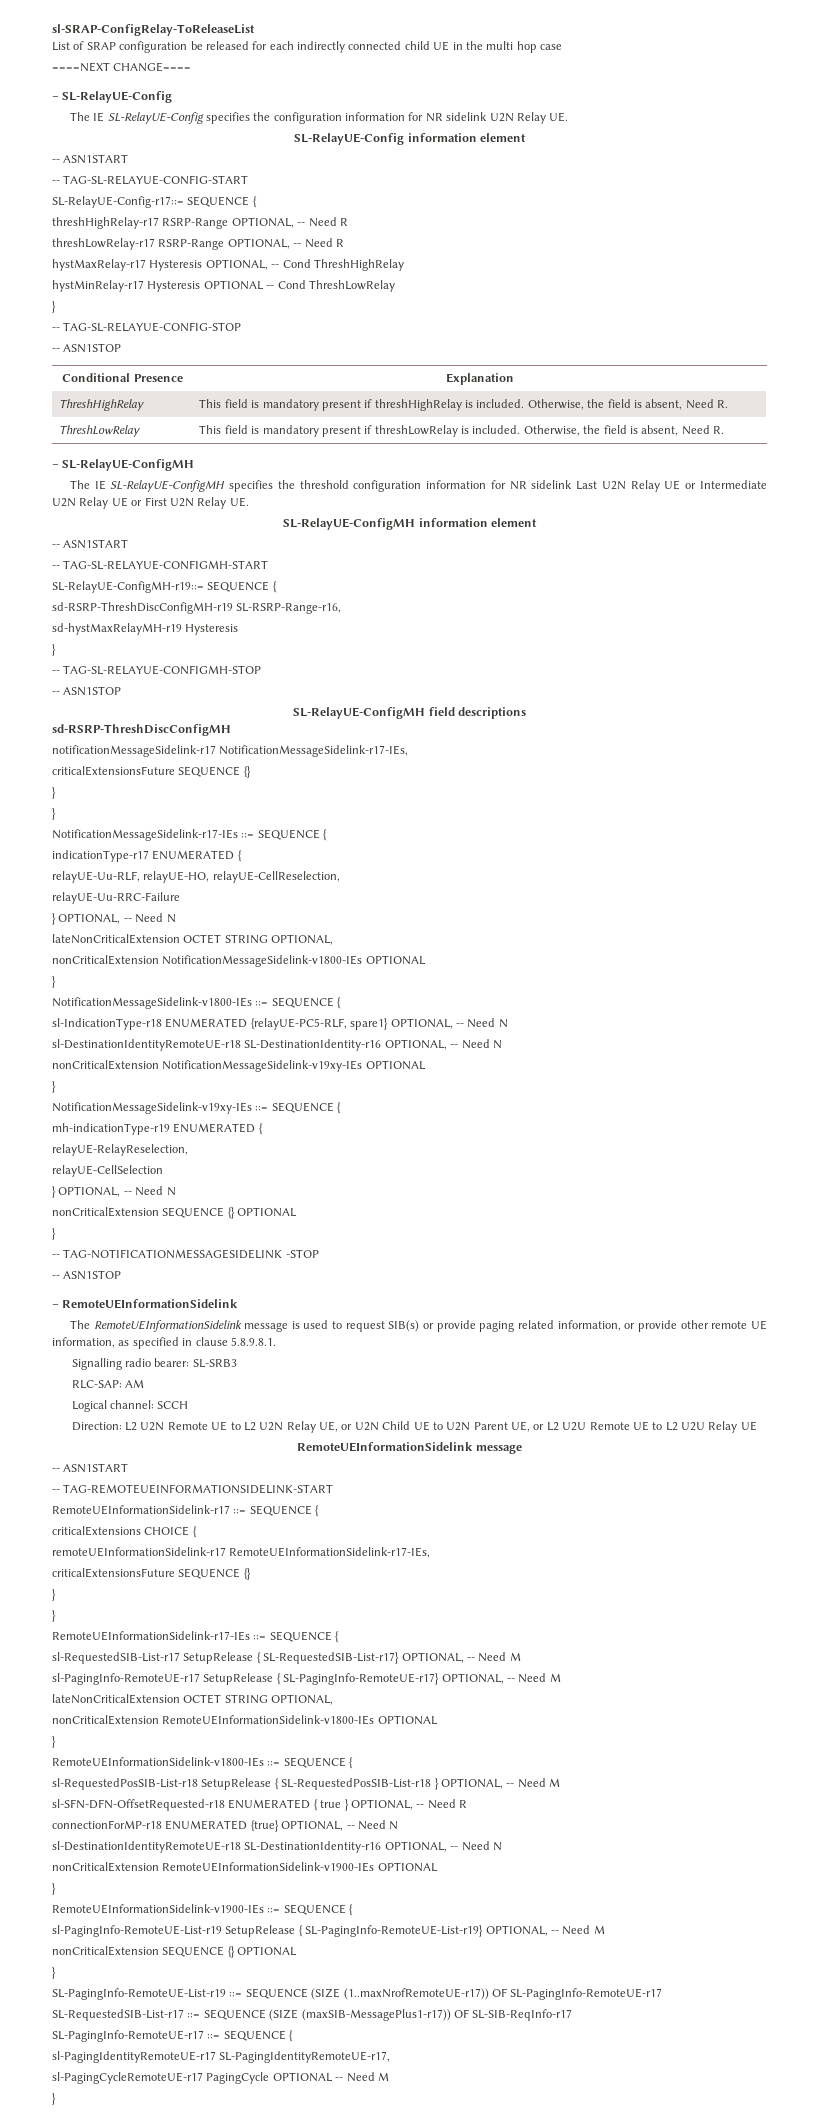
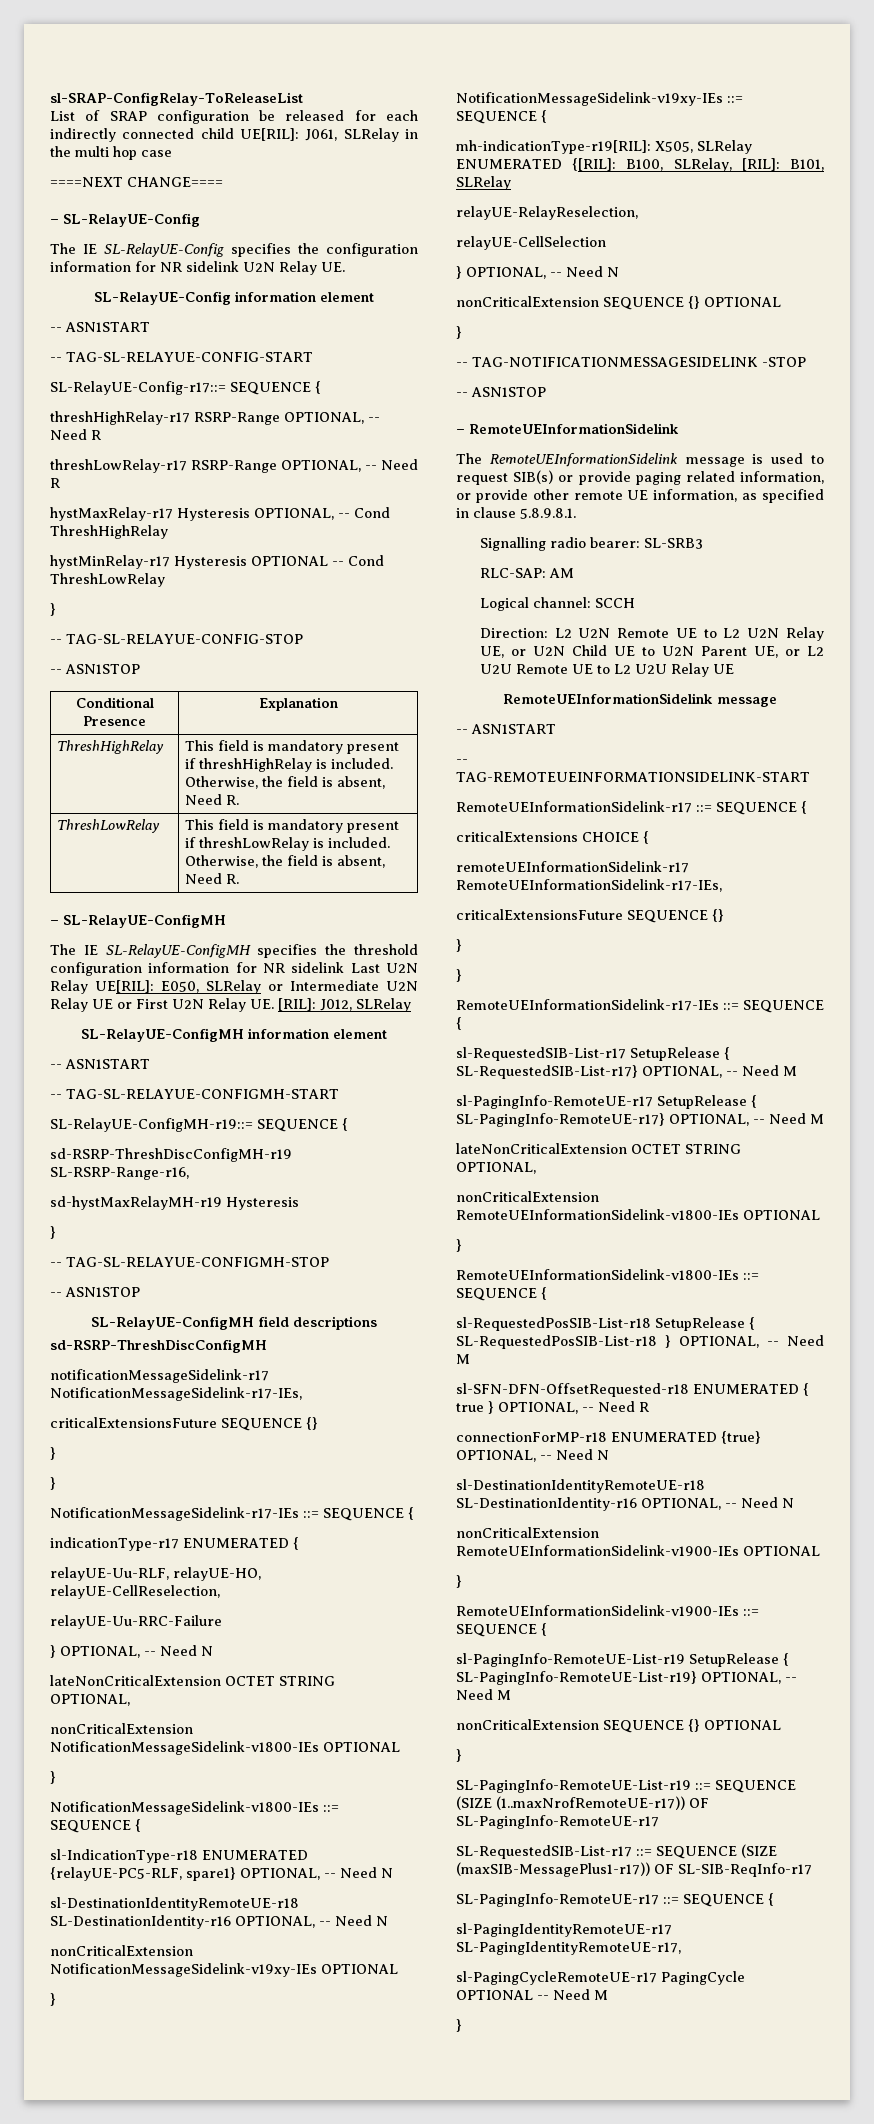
- List of SRAP configuration be released for each indirectly connected child UE in the multi hop case
+ List of SRAP configuration be released for each indirectly connected child UE[RIL]: J061, SLRelay in the multi hop case
- The IE SL-RelayUE-ConfigMH specifies the threshold configuration information for NR sidelink Last U2N Relay UE or Intermediate U2N Relay UE or First U2N Relay UE.
+ The IE SL-RelayUE-ConfigMH specifies the threshold configuration information for NR sidelink Last U2N Relay UE[RIL]: E050, SLRelay or Intermediate U2N Relay UE or First U2N Relay UE. [RIL]: J012, SLRelay
- mh-indicationType-r19 ENUMERATED {
+ mh-indicationType-r19[RIL]: X505, SLRelay ENUMERATED {[RIL]: B100, SLRelay, [RIL]: B101, SLRelay

